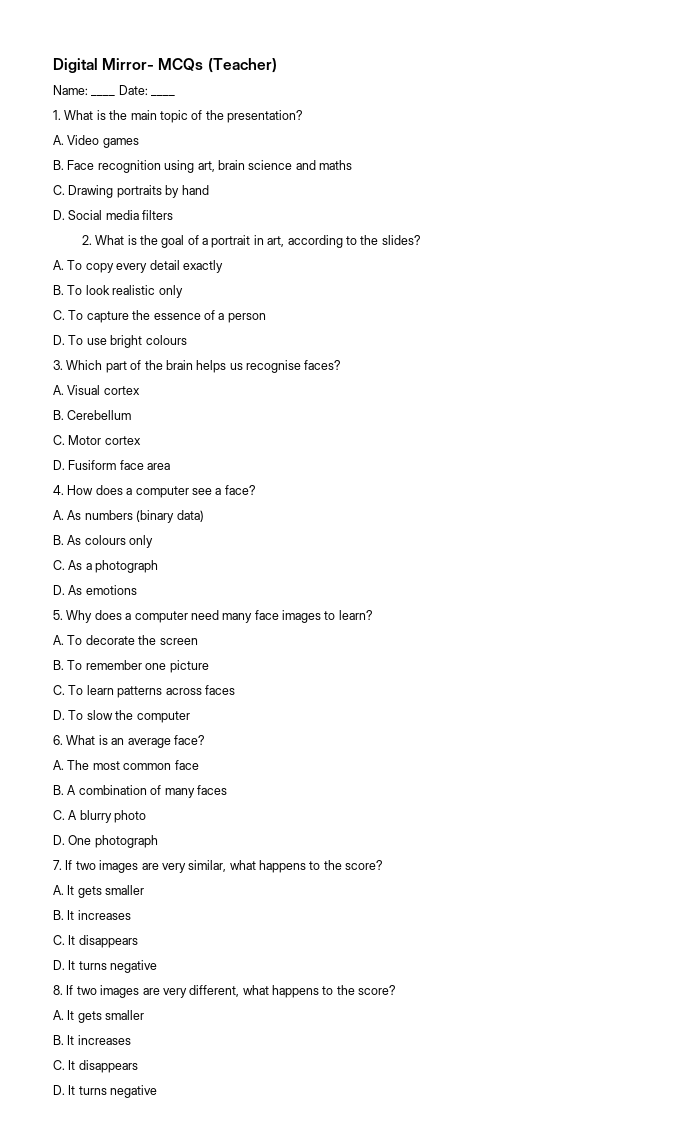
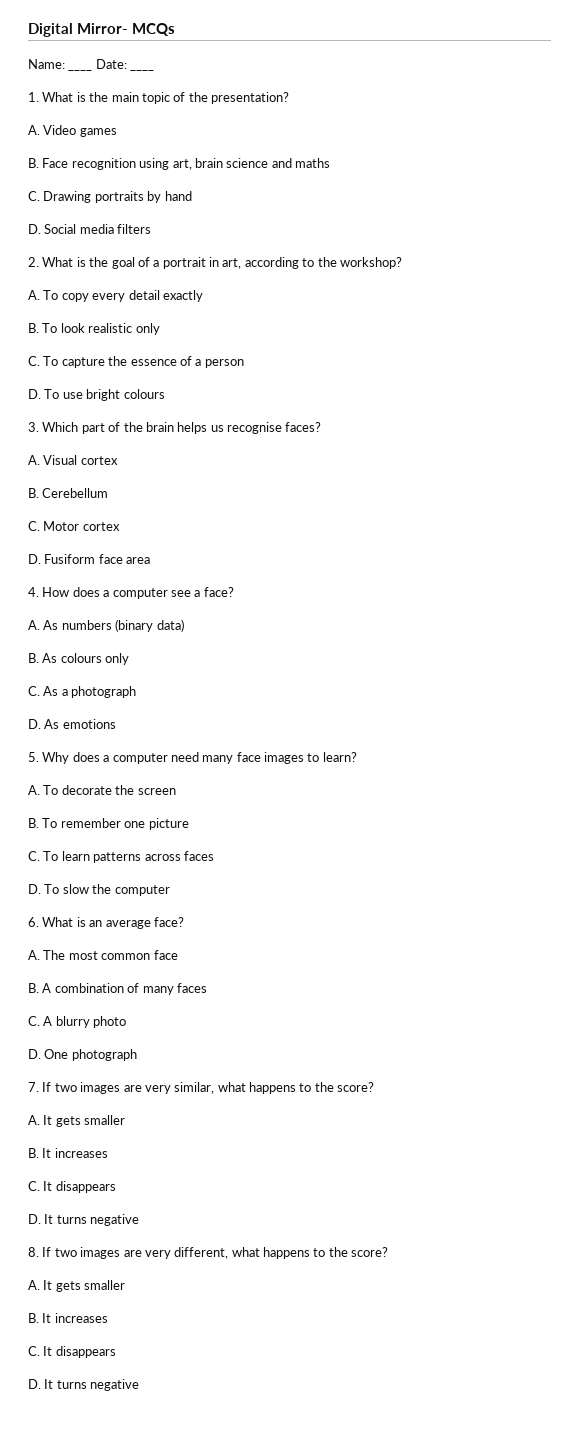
- Digital Mirror- MCQs (Teacher)
+ Digital Mirror- MCQs
- 2. What is the goal of a portrait in art, according to the slides?
+ 2. What is the goal of a portrait in art, according to the workshop?

